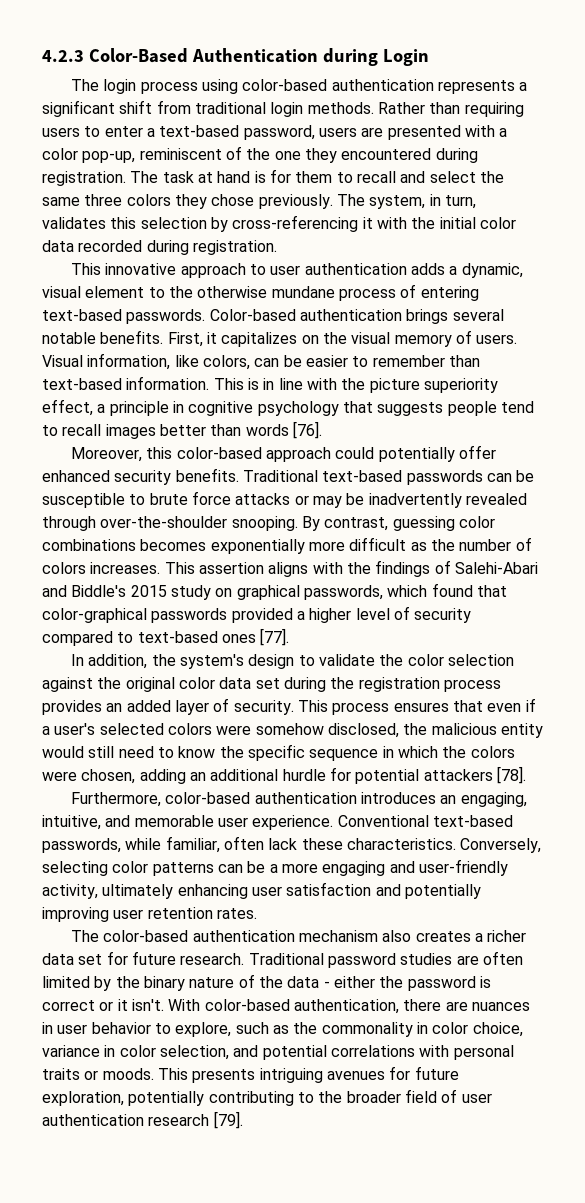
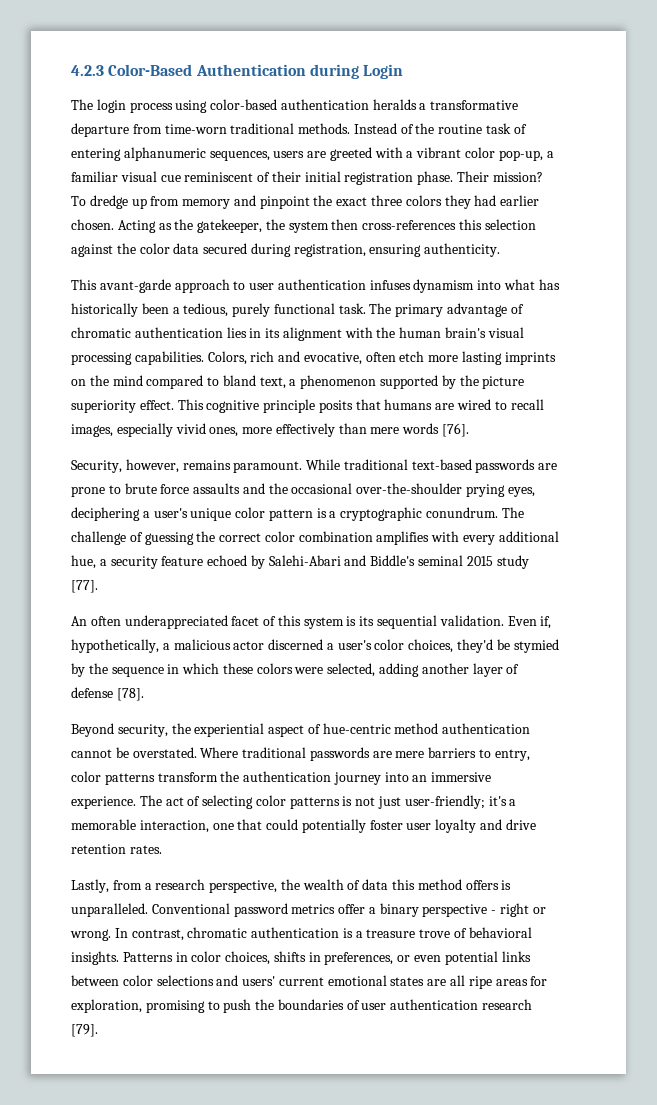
- The login process using color-based authentication represents a significant shift from traditional login methods. Rather than requiring users to enter a text-based password, users are presented with a color pop-up, reminiscent of the one they encountered during registration. The task at hand is for them to recall and select the same three colors they chose previously. The system, in turn, validates this selection by cross-referencing it with the initial color data recorded during registration.
- This innovative approach to user authentication adds a dynamic, visual element to the otherwise mundane process of entering text-based passwords. Color-based authentication brings several notable benefits. First, it capitalizes on the visual memory of users. Visual information, like colors, can be easier to remember than text-based information. This is in line with the picture superiority effect, a principle in cognitive psychology that suggests people tend to recall images better than words [76].
- Moreover, this color-based approach could potentially offer enhanced security benefits. Traditional text-based passwords can be susceptible to brute force attacks or may be inadvertently revealed through over-the-shoulder snooping. By contrast, guessing color combinations becomes exponentially more difficult as the number of colors increases. This assertion aligns with the findings of Salehi-Abari and Biddle's 2015 study on graphical passwords, which found that color-graphical passwords provided a higher level of security compared to text-based ones [77].
- In addition, the system's design to validate the color selection against the original color data set during the registration process provides an added layer of security. This process ensures that even if a user's selected colors were somehow disclosed, the malicious entity would still need to know the specific sequence in which the colors were chosen, adding an additional hurdle for potential attackers [78].
- Furthermore, color-based authentication introduces an engaging, intuitive, and memorable user experience. Conventional text-based passwords, while familiar, often lack these characteristics. Conversely, selecting color patterns can be a more engaging and user-friendly activity, ultimately enhancing user satisfaction and potentially improving user retention rates.
- The color-based authentication mechanism also creates a richer data set for future research. Traditional password studies are often limited by the binary nature of the data - either the password is correct or it isn't. With color-based authentication, there are nuances in user behavior to explore, such as the commonality in color choice, variance in color selection, and potential correlations with personal traits or moods. This presents intriguing avenues for future exploration, potentially contributing to the broader field of user authentication research [79].
+ The login process using color-based authentication heralds a transformative departure from time-worn traditional methods. Instead of the routine task of entering alphanumeric sequences, users are greeted with a vibrant color pop-up, a familiar visual cue reminiscent of their initial registration phase. Their mission? To dredge up from memory and pinpoint the exact three colors they had earlier chosen. Acting as the gatekeeper, the system then cross-references this selection against the color data secured during registration, ensuring authenticity.
+ This avant-garde approach to user authentication infuses dynamism into what has historically been a tedious, purely functional task. The primary advantage of chromatic authentication lies in its alignment with the human brain's visual processing capabilities. Colors, rich and evocative, often etch more lasting imprints on the mind compared to bland text, a phenomenon supported by the picture superiority effect. This cognitive principle posits that humans are wired to recall images, especially vivid ones, more effectively than mere words [76].
+ Security, however, remains paramount. While traditional text-based passwords are prone to brute force assaults and the occasional over-the-shoulder prying eyes, deciphering a user's unique color pattern is a cryptographic conundrum. The challenge of guessing the correct color combination amplifies with every additional hue, a security feature echoed by Salehi-Abari and Biddle's seminal 2015 study [77].
+ An often underappreciated facet of this system is its sequential validation. Even if, hypothetically, a malicious actor discerned a user's color choices, they'd be stymied by the sequence in which these colors were selected, adding another layer of defense [78].
+ Beyond security, the experiential aspect of hue-centric method authentication cannot be overstated. Where traditional passwords are mere barriers to entry, color patterns transform the authentication journey into an immersive experience. The act of selecting color patterns is not just user-friendly; it's a memorable interaction, one that could potentially foster user loyalty and drive retention rates.
+ Lastly, from a research perspective, the wealth of data this method offers is unparalleled. Conventional password metrics offer a binary perspective - right or wrong. In contrast, chromatic authentication is a treasure trove of behavioral insights. Patterns in color choices, shifts in preferences, or even potential links between color selections and users' current emotional states are all ripe areas for exploration, promising to push the boundaries of user authentication research [79].

